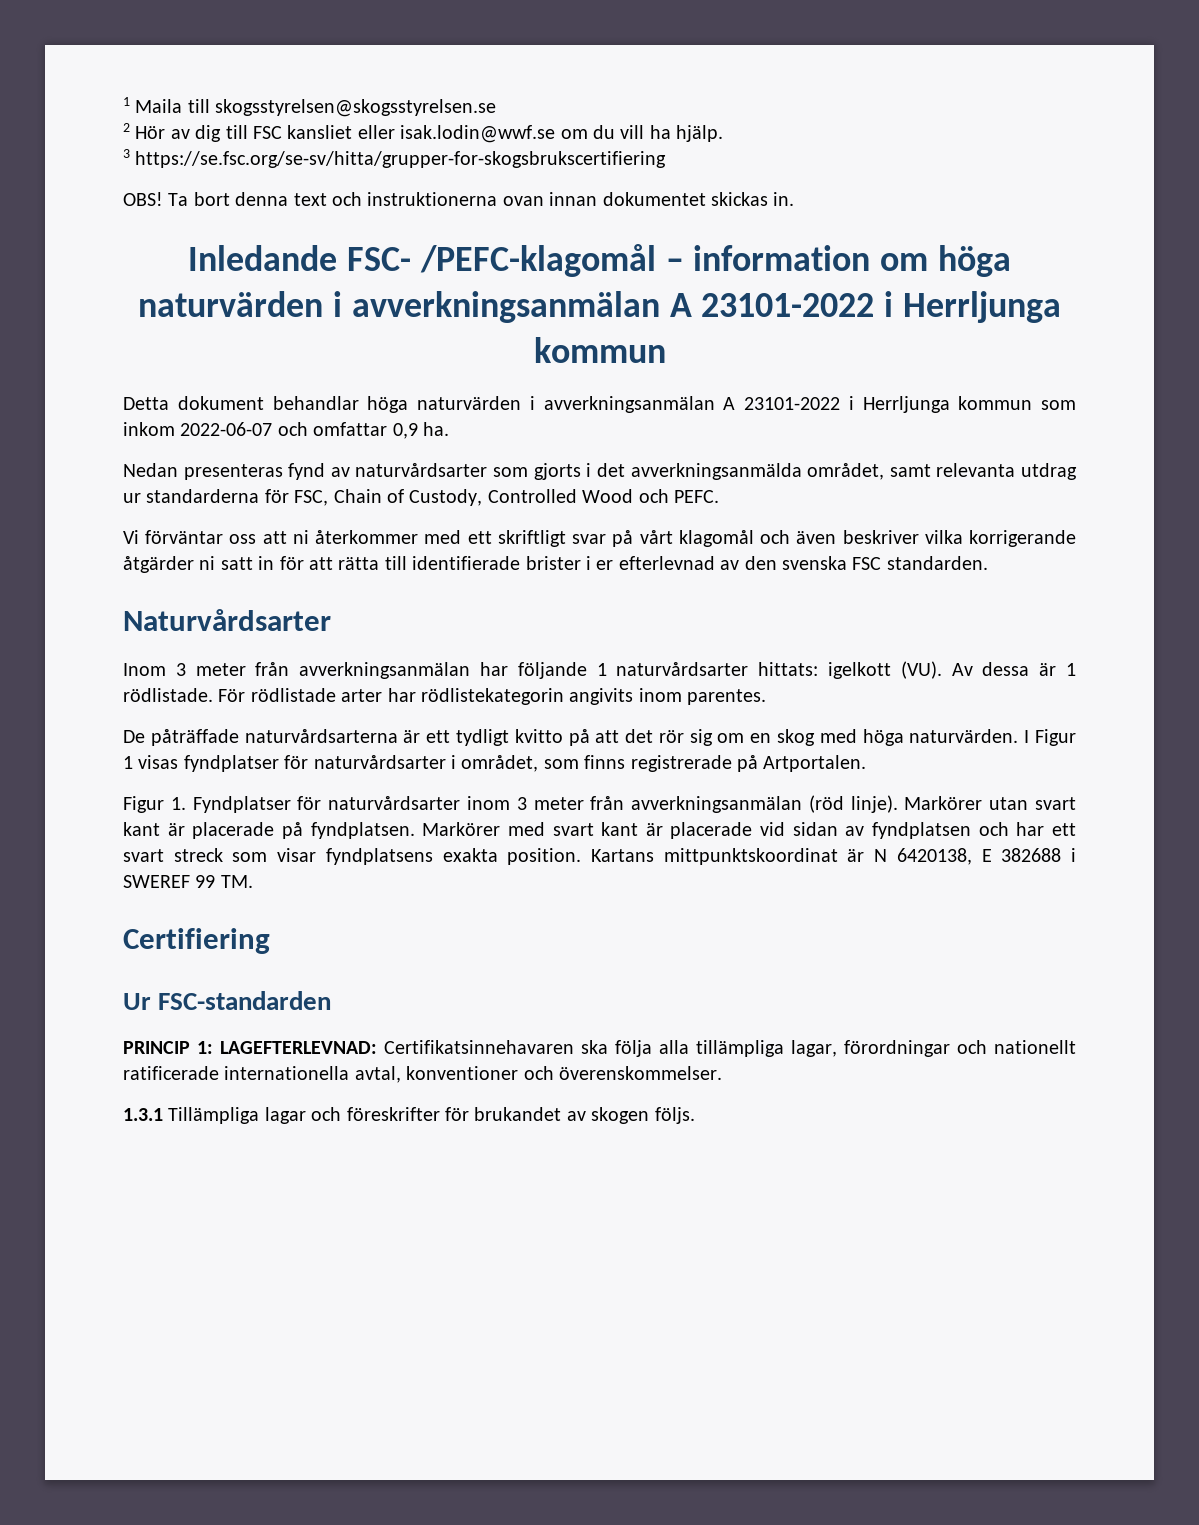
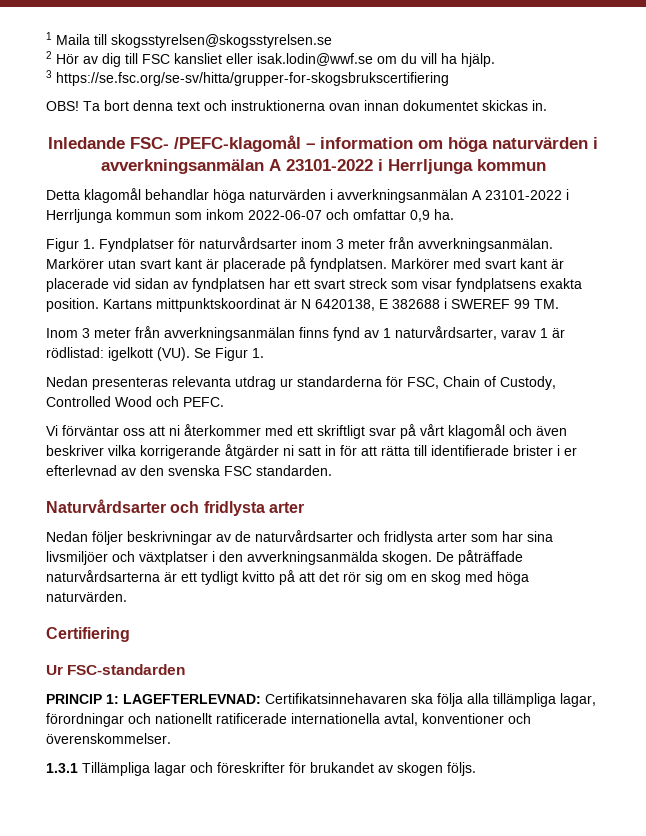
- Detta dokument behandlar höga naturvärden i avverkningsanmälan A 23101-2022 i Herrljunga kommun som inkom 2022-06-07 och omfattar 0,9 ha.
+ Detta klagomål behandlar höga naturvärden i avverkningsanmälan A 23101-2022 i Herrljunga kommun som inkom 2022-06-07 och omfattar 0,9 ha.
- Nedan presenteras fynd av naturvårdsarter som gjorts i det avverkningsanmälda området, samt relevanta utdrag ur standarderna för FSC, Chain of Custody, Controlled Wood och PEFC.
+ Figur 1. Fyndplatser för naturvårdsarter inom 3 meter från avverkningsanmälan. Markörer utan svart kant är placerade på fyndplatsen. Markörer med svart kant är placerade vid sidan av fyndplatsen har ett svart streck som visar fyndplatsens exakta position. Kartans mittpunktskoordinat är N 6420138, E 382688 i SWEREF 99 TM.
+ Inom 3 meter från avverkningsanmälan finns fynd av 1 naturvårdsarter, varav 1 är rödlistad: igelkott (VU). Se Figur 1.
+ Nedan presenteras relevanta utdrag ur standarderna för FSC, Chain of Custody, Controlled Wood och PEFC.
- Naturvårdsarter
- Inom 3 meter från avverkningsanmälan har följande 1 naturvårdsarter hittats: igelkott (VU). Av dessa är 1 rödlistade. För rödlistade arter har rödlistekategorin angivits inom parentes.
- De påträffade naturvårdsarterna är ett tydligt kvitto på att det rör sig om en skog med höga naturvärden. I Figur 1 visas fyndplatser för naturvårdsarter i området, som finns registrerade på Artportalen.
- Figur 1. Fyndplatser för naturvårdsarter inom 3 meter från avverkningsanmälan (röd linje). Markörer utan svart kant är placerade på fyndplatsen. Markörer med svart kant är placerade vid sidan av fyndplatsen och har ett svart streck som visar fyndplatsens exakta position. Kartans mittpunktskoordinat är N 6420138, E 382688 i SWEREF 99 TM.
+ Naturvårdsarter och fridlysta arter
+ Nedan följer beskrivningar av de naturvårdsarter och fridlysta arter som har sina livsmiljöer och växtplatser i den avverkningsanmälda skogen. De påträffade naturvårdsarterna är ett tydligt kvitto på att det rör sig om en skog med höga naturvärden.

